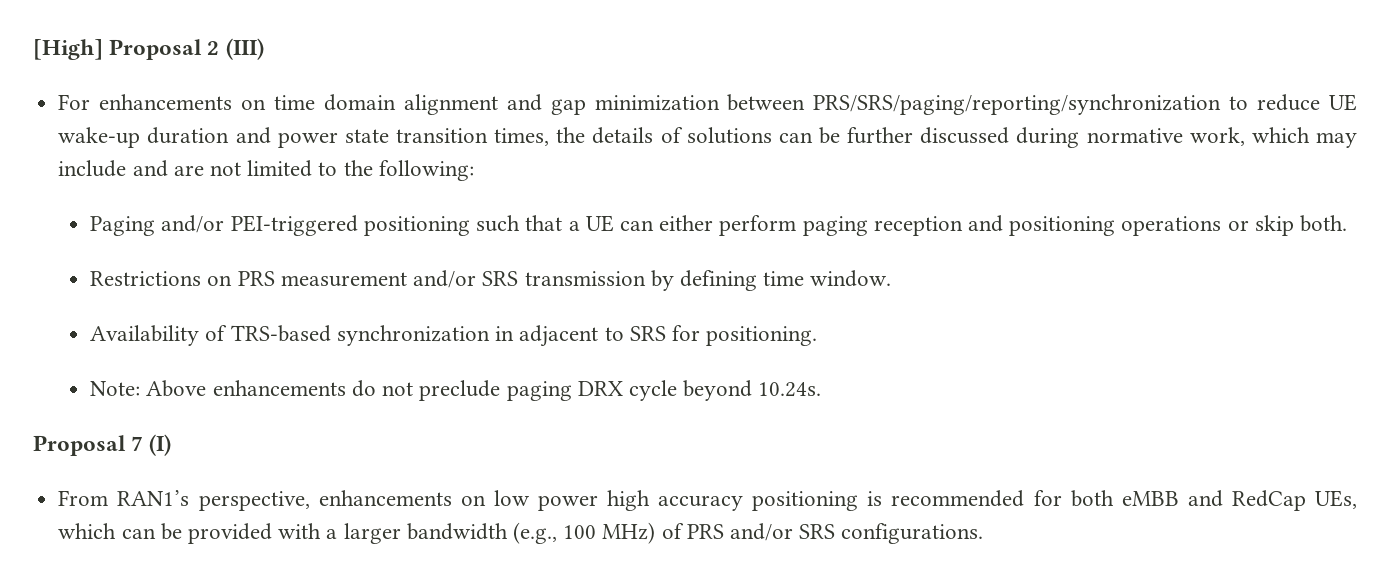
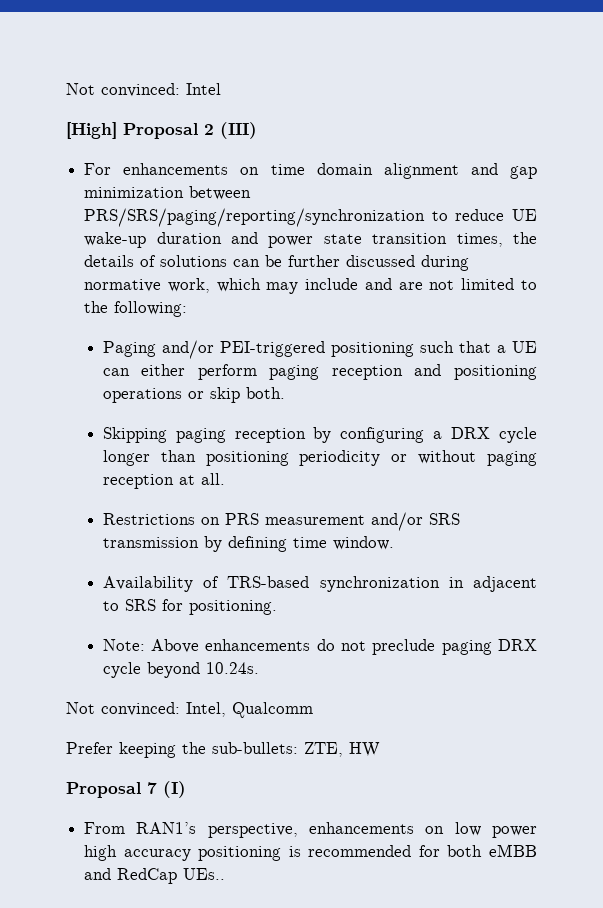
+ Not convinced: Intel
+ Skipping paging reception by configuring a DRX cycle longer than positioning periodicity or without paging reception at all.
+ Not convinced: Intel, Qualcomm
+ Prefer keeping the sub-bullets: ZTE, HW
- From RAN1’s perspective, enhancements on low power high accuracy positioning is recommended for both eMBB and RedCap UEs, which can be provided with a larger bandwidth (e.g., 100 MHz) of PRS and/or SRS configurations.
+ From RAN1’s perspective, enhancements on low power high accuracy positioning is recommended for both eMBB and RedCap UEs..

